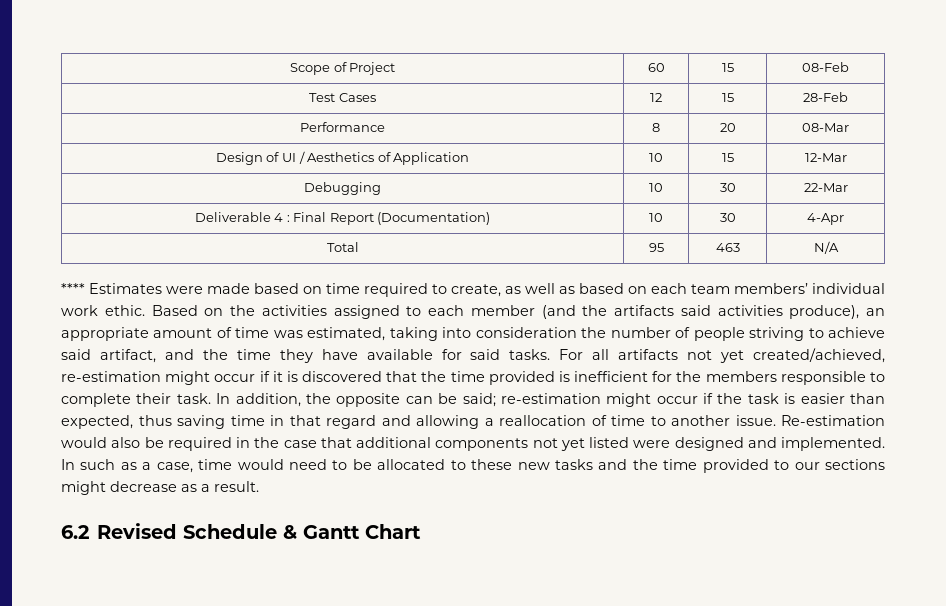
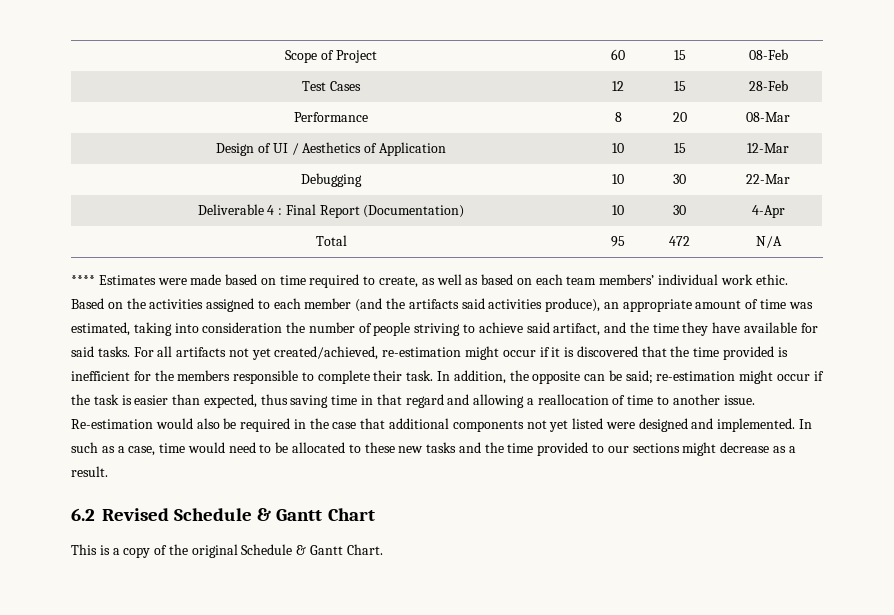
- Total | 95 | 463 | N/A
+ Total | 95 | 472 | N/A
+ This is a copy of the original Schedule & Gantt Chart.

